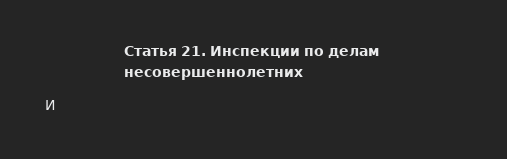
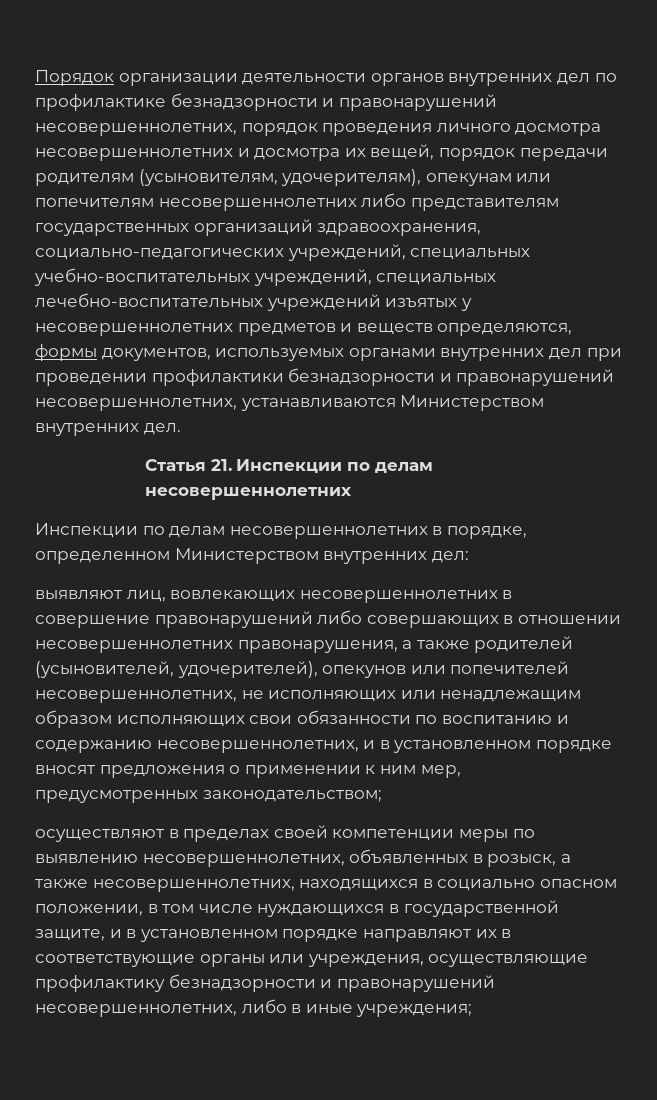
+ Порядок организации деятельности органов внутренних дел по профилактике безнадзорности и правонарушений несовершеннолетних, порядок проведения личного досмотра несовершеннолетних и досмотра их вещей, порядок передачи родителям (усыновителям, удочерителям), опекунам или попечителям несовершеннолетних либо представителям государственных организаций здравоохранения, социально-педагогических учреждений, специальных учебно-воспитательных учреждений, специальных лечебно-воспитательных учреждений изъятых у несовершеннолетних предметов и веществ определяются, формы документов, используемых органами внутренних дел при проведении профилактики безнадзорности и правонарушений несовершеннолетних, устанавливаются Министерством внутренних дел.
- И
+ Инспекции по делам несовершеннолетних в порядке, определенном Министерством внутренних дел:
+ выявляют лиц, вовлекающих несовершеннолетних в совершение правонарушений либо совершающих в отношении несовершеннолетних правонарушения, а также родителей (усыновителей, удочерителей), опекунов или попечителей несовершеннолетних, не исполняющих или ненадлежащим образом исполняющих свои обязанности по воспитанию и содержанию несовершеннолетних, и в установленном порядке вносят предложения о применении к ним мер, предусмотренных законодательством;
+ осуществляют в пределах своей компетенции меры по выявлению несовершеннолетних, объявленных в розыск, а также несовершеннолетних, находящихся в социально опасном положении, в том числе нуждающихся в государственной защите, и в установленном порядке направляют их в соответствующие органы или учреждения, осуществляющие профилактику безнадзорности и правонарушений несовершеннолетних, либо в иные учреждения;

